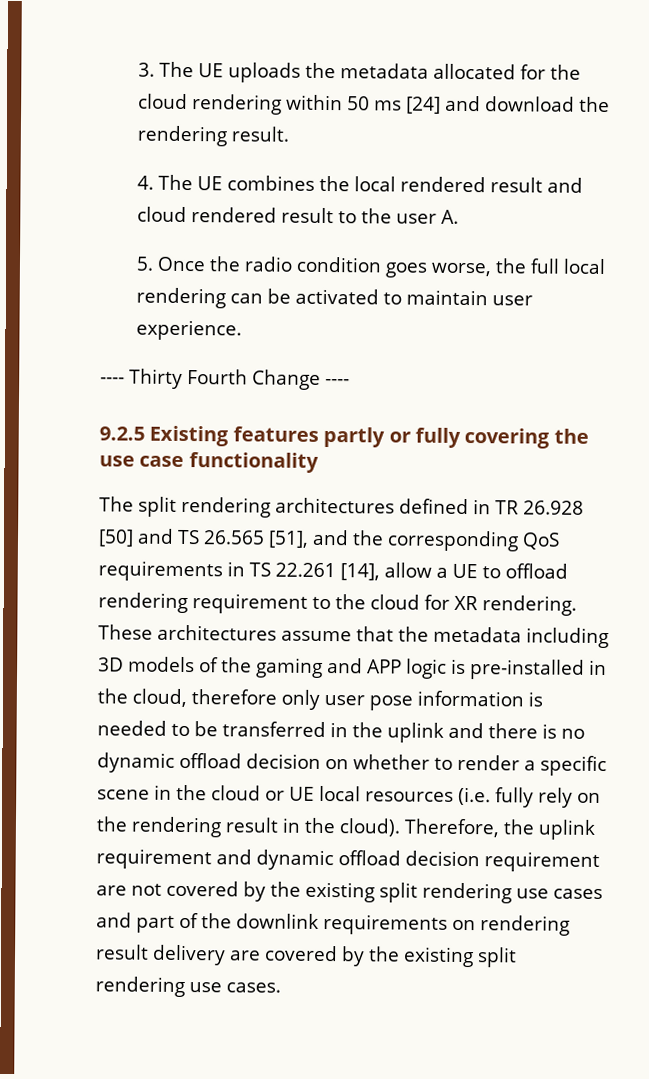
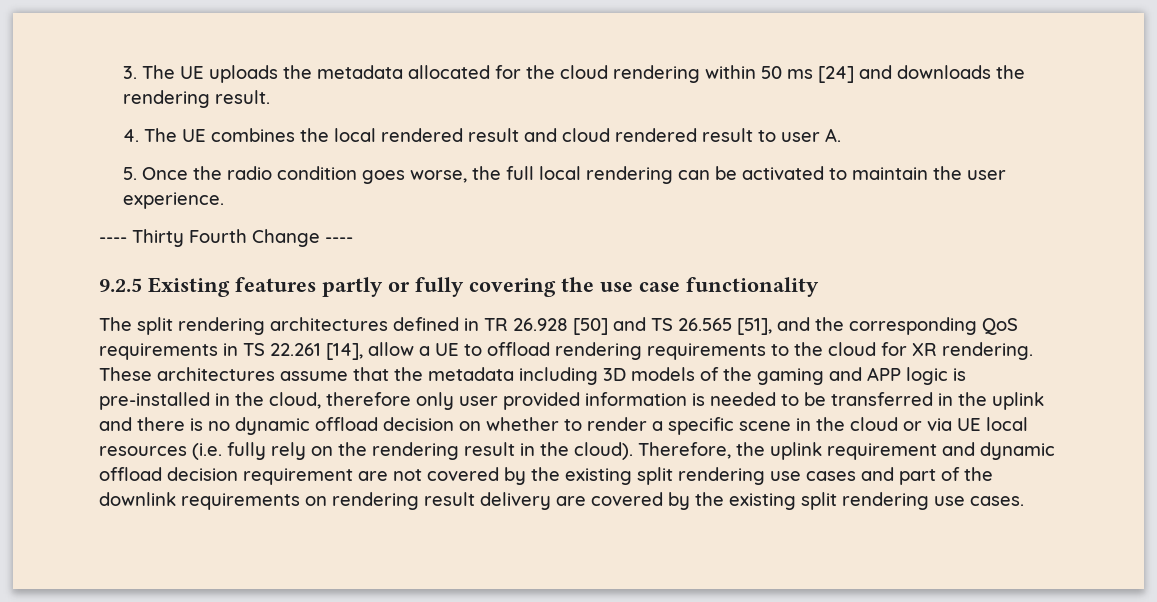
- 3. The UE uploads the metadata allocated for the cloud rendering within 50 ms [24] and download the rendering result.
+ 3. The UE uploads the metadata allocated for the cloud rendering within 50 ms [24] and downloads the rendering result.
- 4. The UE combines the local rendered result and cloud rendered result to the user A.
+ 4. The UE combines the local rendered result and cloud rendered result to user A.
- 5. Once the radio condition goes worse, the full local rendering can be activated to maintain user experience.
+ 5. Once the radio condition goes worse, the full local rendering can be activated to maintain the user experience.
- The split rendering architectures defined in TR 26.928 [50] and TS 26.565 [51], and the corresponding QoS requirements in TS 22.261 [14], allow a UE to offload rendering requirement to the cloud for XR rendering.
+ The split rendering architectures defined in TR 26.928 [50] and TS 26.565 [51], and the corresponding QoS requirements in TS 22.261 [14], allow a UE to offload rendering requirements to the cloud for XR rendering.
- These architectures assume that the metadata including 3D models of the gaming and APP logic is pre-installed in the cloud, therefore only user pose information is needed to be transferred in the uplink and there is no dynamic offload decision on whether to render a specific scene in the cloud or UE local resources (i.e. fully rely on the rendering result in the cloud).
+ These architectures assume that the metadata including 3D models of the gaming and APP logic is pre-installed in the cloud, therefore only user provided information is needed to be transferred in the uplink and there is no dynamic offload decision on whether to render a specific scene in the cloud or via UE local resources (i.e. fully rely on the rendering result in the cloud).

